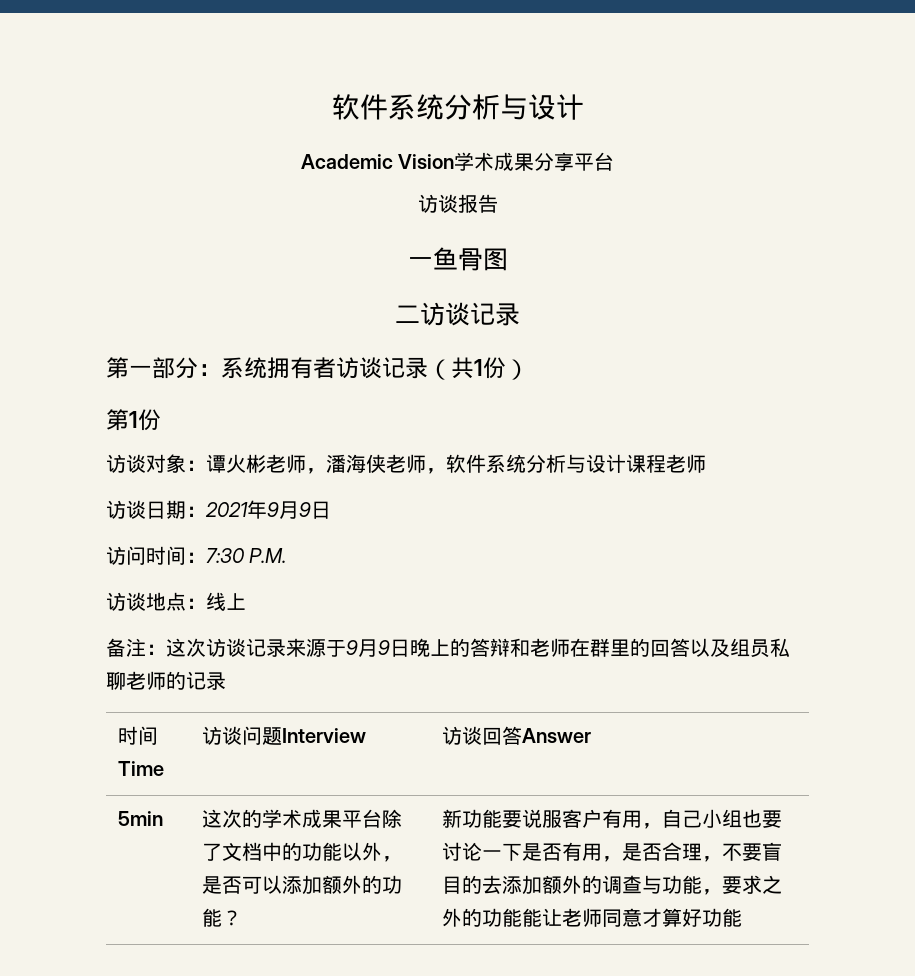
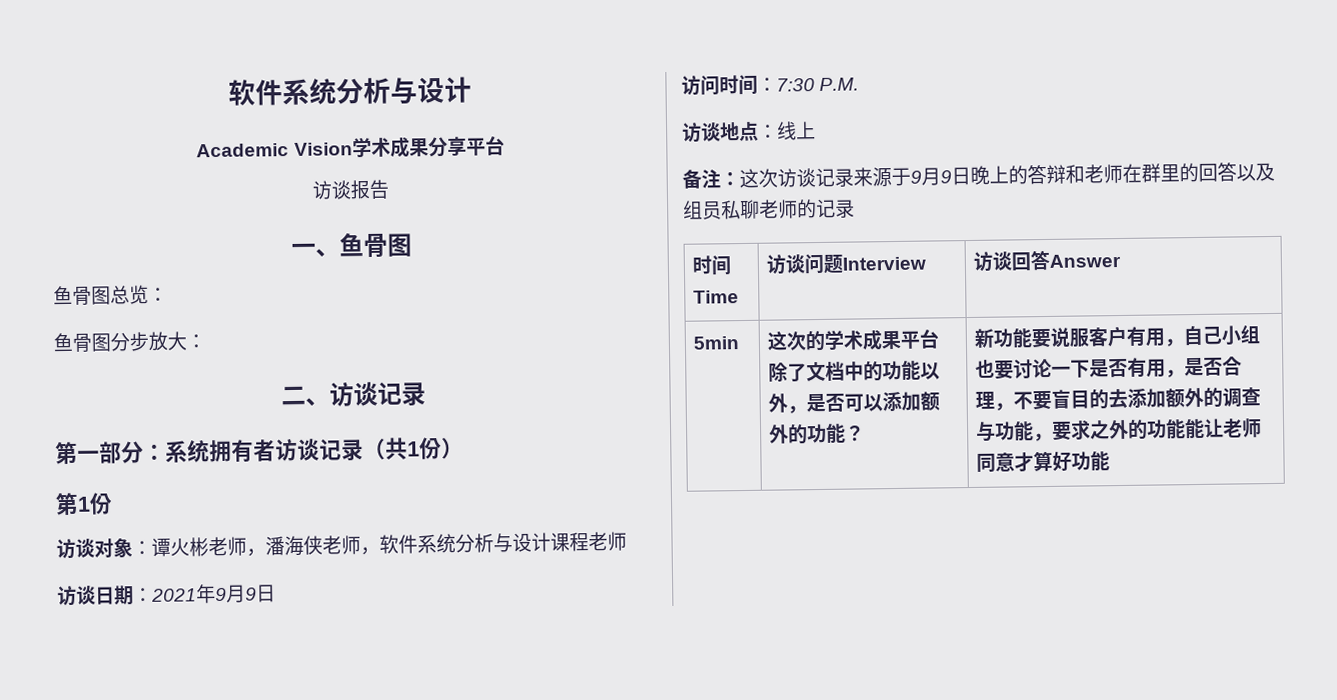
- 一鱼骨图
+ 一、鱼骨图
+ 鱼骨图总览：
+ 鱼骨图分步放大：
- 二访谈记录
+ 二、访谈记录

